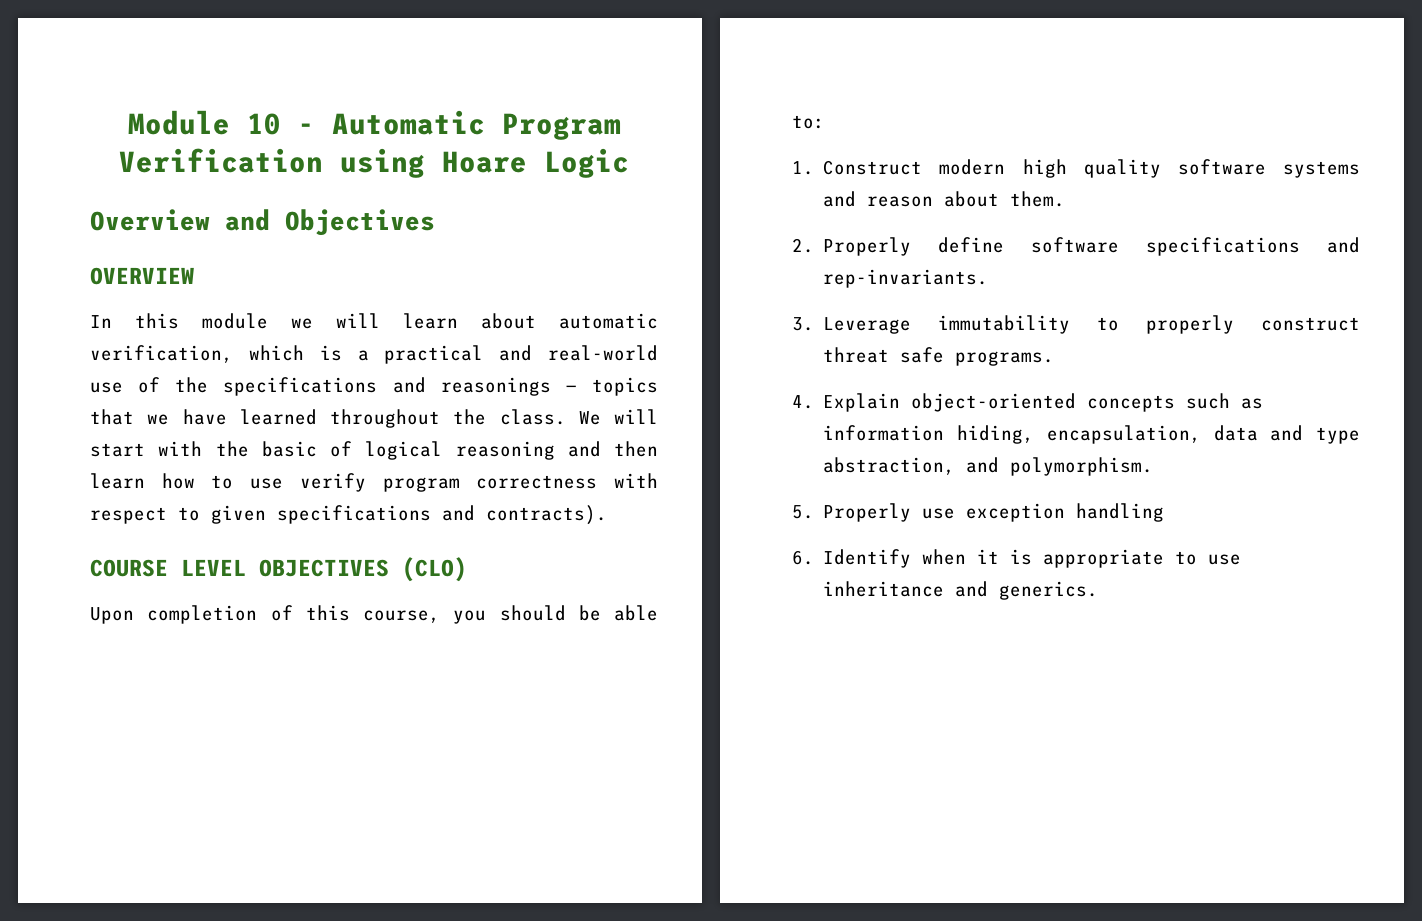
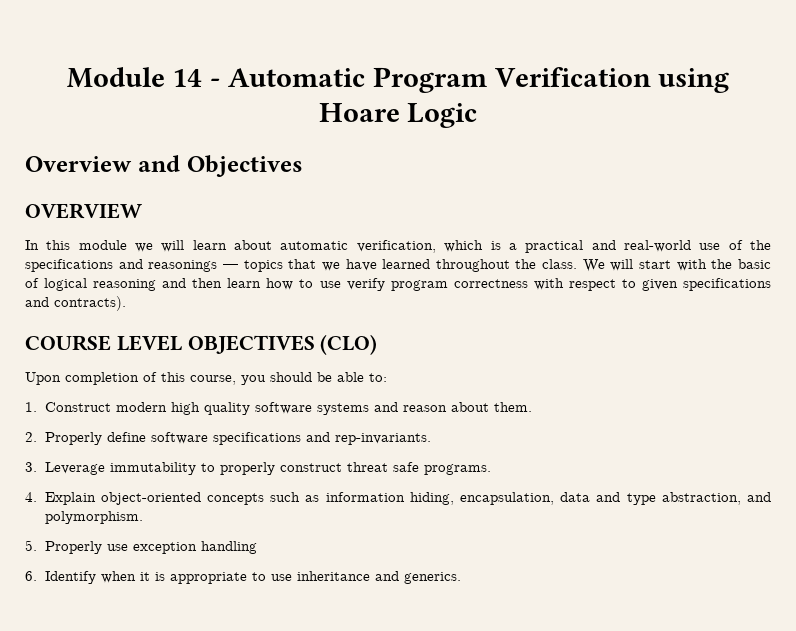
- Module 10 - Automatic Program Verification using Hoare Logic
+ Module 14 - Automatic Program Verification using Hoare Logic

